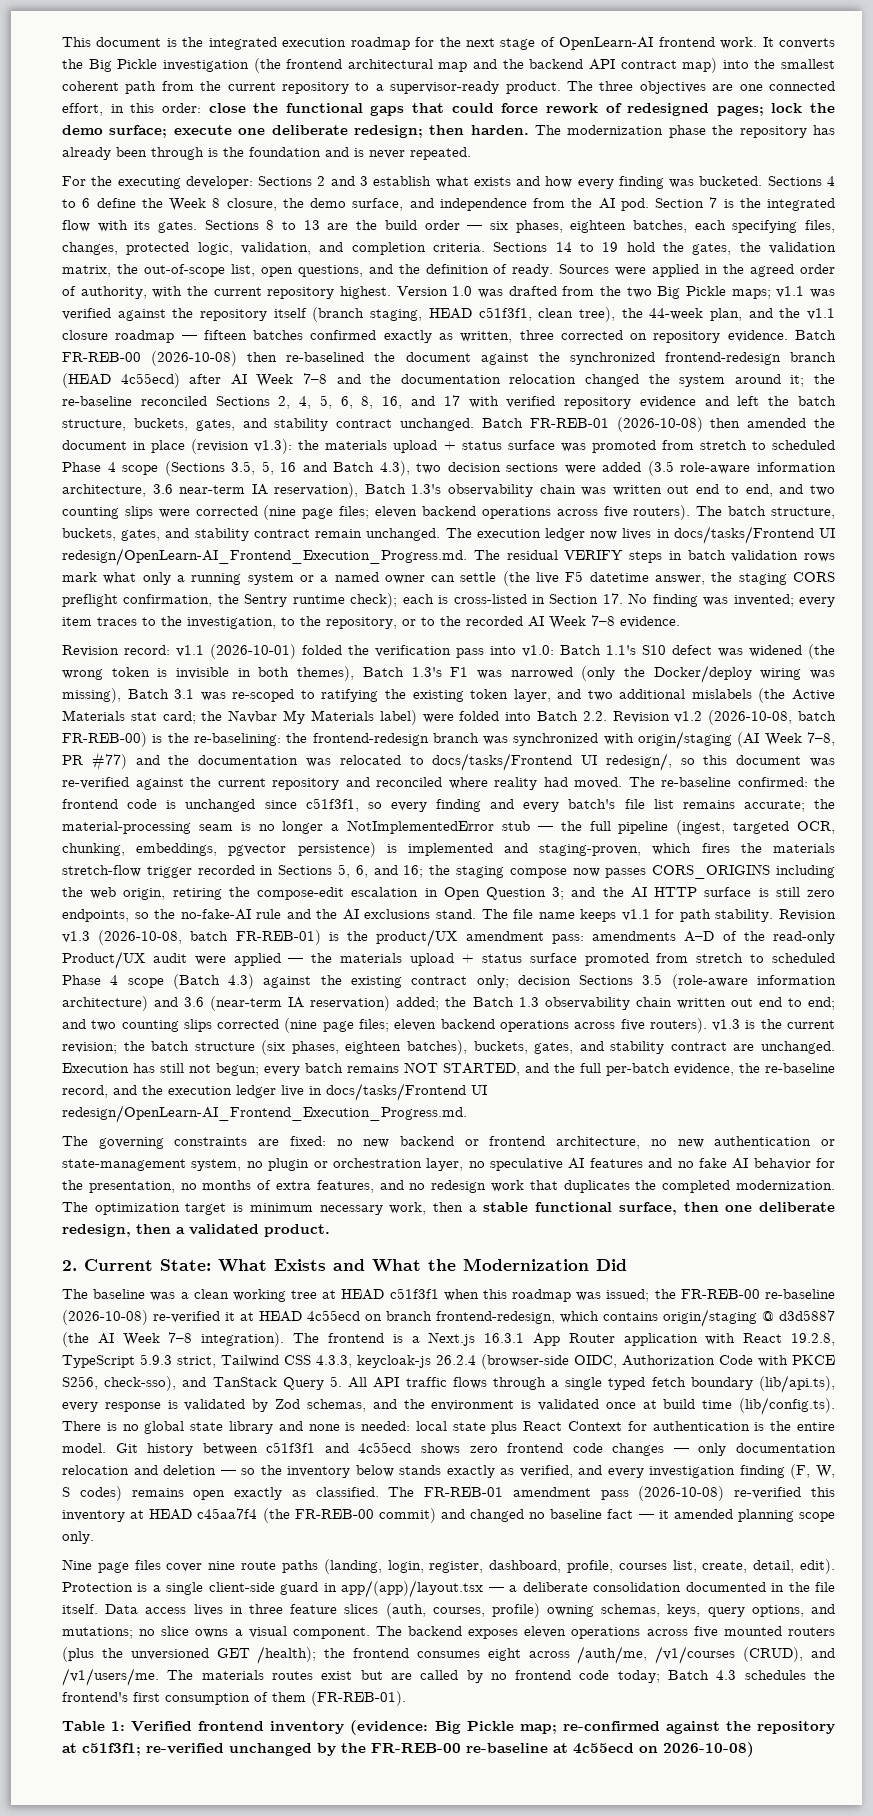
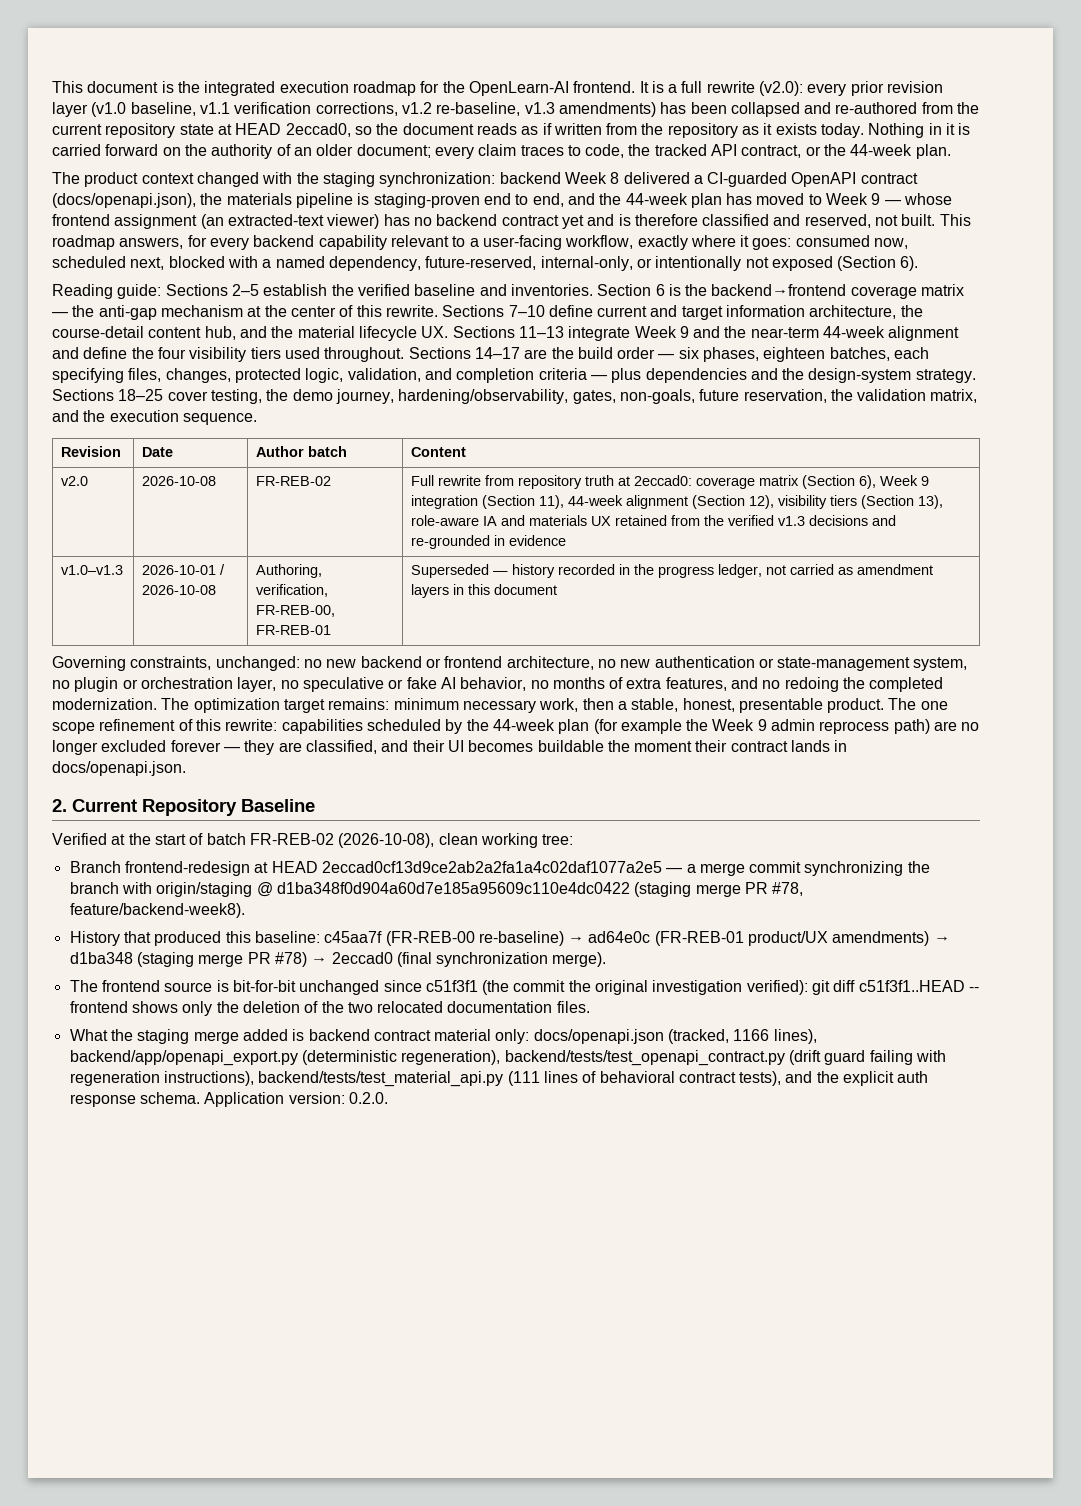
- This document is the integrated execution roadmap for the next stage of OpenLearn-AI frontend work. It converts the Big Pickle investigation (the frontend architectural map and the backend API contract map) into the smallest coherent path from the current repository to a supervisor-ready product. The three objectives are one connected effort, in this order: close the functional gaps that could force rework of redesigned pages; lock the demo surface; execute one deliberate redesign; then harden. The modernization phase the repository has already been through is the foundation and is never repeated.
- For the executing developer: Sections 2 and 3 establish what exists and how every finding was bucketed. Sections 4 to 6 define the Week 8 closure, the demo surface, and independence from the AI pod. Section 7 is the integrated flow with its gates. Sections 8 to 13 are the build order — six phases, eighteen batches, each specifying files, changes, protected logic, validation, and completion criteria. Sections 14 to 19 hold the gates, the validation matrix, the out-of-scope list, open questions, and the definition of ready. Sources were applied in the agreed order of authority, with the current repository highest. Version 1.0 was drafted from the two Big Pickle maps; v1.1 was verified against the repository itself (branch staging, HEAD c51f3f1, clean tree), the 44-week plan, and the v1.1 closure roadmap — fifteen batches confirmed exactly as written, three corrected on repository evidence. Batch FR-REB-00 (2026-10-08) then re-baselined the document against the synchronized frontend-redesign branch (HEAD 4c55ecd) after AI Week 7–8 and the documentation relocation changed the system around it; the re-baseline reconciled Sections 2, 4, 5, 6, 8, 16, and 17 with verified repository evidence and left the batch structure, buckets, gates, and stability contract unchanged. Batch FR-REB-01 (2026-10-08) then amended the document in place (revision v1.3): the materials upload + status surface was promoted from stretch to scheduled Phase 4 scope (Sections 3.5, 5, 16 and Batch 4.3), two decision sections were added (3.5 role-aware information architecture, 3.6 near-term IA reservation), Batch 1.3's observability chain was written out end to end, and two counting slips were corrected (nine page files; eleven backend operations across five routers). The batch structure, buckets, gates, and stability contract remain unchanged. The execution ledger now lives in docs/tasks/Frontend UI redesign/OpenLearn-AI_Frontend_Execution_Progress.md. The residual VERIFY steps in batch validation rows mark what only a running system or a named owner can settle (the live F5 datetime answer, the staging CORS preflight confirmation, the Sentry runtime check); each is cross-listed in Section 17. No finding was invented; every item traces to the investigation, to the repository, or to the recorded AI Week 7–8 evidence.
- Revision record: v1.1 (2026-10-01) folded the verification pass into v1.0: Batch 1.1's S10 defect was widened (the wrong token is invisible in both themes), Batch 1.3's F1 was narrowed (only the Docker/deploy wiring was missing), Batch 3.1 was re-scoped to ratifying the existing token layer, and two additional mislabels (the Active Materials stat card; the Navbar My Materials label) were folded into Batch 2.2. Revision v1.2 (2026-10-08, batch FR-REB-00) is the re-baselining: the frontend-redesign branch was synchronized with origin/staging (AI Week 7–8, PR #77) and the documentation was relocated to docs/tasks/Frontend UI redesign/, so this document was re-verified against the current repository and reconciled where reality had moved. The re-baseline confirmed: the frontend code is unchanged since c51f3f1, so every finding and every batch's file list remains accurate; the material-processing seam is no longer a NotImplementedError stub — the full pipeline (ingest, targeted OCR, chunking, embeddings, pgvector persistence) is implemented and staging-proven, which fires the materials stretch-flow trigger recorded in Sections 5, 6, and 16; the staging compose now passes CORS_ORIGINS including the web origin, retiring the compose-edit escalation in Open Question 3; and the AI HTTP surface is still zero endpoints, so the no-fake-AI rule and the AI exclusions stand. The file name keeps v1.1 for path stability. Revision v1.3 (2026-10-08, batch FR-REB-01) is the product/UX amendment pass: amendments A–D of the read-only Product/UX audit were applied — the materials upload + status surface promoted from stretch to scheduled Phase 4 scope (Batch 4.3) against the existing contract only; decision Sections 3.5 (role-aware information architecture) and 3.6 (near-term IA reservation) added; the Batch 1.3 observability chain written out end to end; and two counting slips corrected (nine page files; eleven backend operations across five routers). v1.3 is the current revision; the batch structure (six phases, eighteen batches), buckets, gates, and stability contract are unchanged. Execution has still not begun; every batch remains NOT STARTED, and the full per-batch evidence, the re-baseline record, and the execution ledger live in docs/tasks/Frontend UI redesign/OpenLearn-AI_Frontend_Execution_Progress.md.
- The governing constraints are fixed: no new backend or frontend architecture, no new authentication or state-management system, no plugin or orchestration layer, no speculative AI features and no fake AI behavior for the presentation, no months of extra features, and no redesign work that duplicates the completed modernization.
+ This document is the integrated execution roadmap for the OpenLearn-AI frontend. It is a full rewrite (v2.0): every prior revision layer (v1.0 baseline, v1.1 verification corrections, v1.2 re-baseline, v1.3 amendments) has been collapsed and re-authored from the current repository state at HEAD 2eccad0, so the document reads as if written from the repository as it exists today. Nothing in it is carried forward on the authority of an older document; every claim traces to code, the tracked API contract, or the 44-week plan.
+ The product context changed with the staging synchronization: backend Week 8 delivered a CI-guarded OpenAPI contract (docs/openapi.json), the materials pipeline is staging-proven end to end, and the 44-week plan has moved to Week 9 — whose frontend assignment (an extracted-text viewer) has no backend contract yet and is therefore classified and reserved, not built. This roadmap answers, for every backend capability relevant to a user-facing workflow, exactly where it goes: consumed now, scheduled next, blocked with a named dependency, future-reserved, internal-only, or intentionally not exposed (Section 6).
+ Reading guide: Sections 2–5 establish the verified baseline and inventories. Section 6 is the backend→frontend coverage matrix — the anti-gap mechanism at the center of this rewrite. Sections 7–10 define current and target information architecture, the course-detail content hub, and the material lifecycle UX. Sections 11–13 integrate Week 9 and the near-term 44-week alignment and define the four visibility tiers used throughout. Sections 14–17 are the build order — six phases, eighteen batches, each specifying files, changes, protected logic, validation, and completion criteria — plus dependencies and the design-system strategy. Sections 18–25 cover testing, the demo journey, hardening/observability, gates, non-goals, future reservation, the validation matrix, and the execution sequence.
+ Revision | Date | Author batch | Content
+ v2.0 | 2026-10-08 | FR-REB-02 | Full rewrite from repository truth at 2eccad0: coverage matrix (Section 6), Week 9 integration (Section 11), 44-week alignment (Section 12), visibility tiers (Section 13), role-aware IA and materials UX retained from the verified v1.3 decisions and re-grounded in evidence
+ v1.0–v1.3 | 2026-10-01 / 2026-10-08 | Authoring, verification, FR-REB-00, FR-REB-01 | Superseded — history recorded in the progress ledger, not carried as amendment layers in this document
+ Governing constraints, unchanged: no new backend or frontend architecture, no new authentication or state-management system, no plugin or orchestration layer, no speculative or fake AI behavior, no months of extra features, and no redoing the completed modernization.
- The optimization target is minimum necessary work, then a stable functional surface, then one deliberate redesign, then a validated product.
- 2. Current State: What Exists and What the Modernization Did
- The baseline was a clean working tree at HEAD c51f3f1 when this roadmap was issued; the FR-REB-00 re-baseline (2026-10-08) re-verified it at HEAD 4c55ecd on branch frontend-redesign, which contains origin/staging @ d3d5887 (the AI Week 7–8 integration). The frontend is a Next.js 16.3.1 App Router application with React 19.2.8, TypeScript 5.9.3 strict, Tailwind CSS 4.3.3, keycloak-js 26.2.4 (browser-side OIDC, Authorization Code with PKCE S256, check-sso), and TanStack Query 5. All API traffic flows through a single typed fetch boundary (lib/api.ts), every response is validated by Zod schemas, and the environment is validated once at build time (lib/config.ts). There is no global state library and none is needed: local state plus React Context for authentication is the entire model. Git history between c51f3f1 and 4c55ecd shows zero frontend code changes — only documentation relocation and deletion — so the inventory below stands exactly as verified, and every investigation finding (F, W, S codes) remains open exactly as classified. The FR-REB-01 amendment pass (2026-10-08) re-verified this inventory at HEAD c45aa7f4 (the FR-REB-00 commit) and changed no baseline fact — it amended planning scope only.
- Nine page files cover nine route paths (landing, login, register, dashboard, profile, courses list, create, detail, edit). Protection is a single client-side guard in app/(app)/layout.tsx — a deliberate consolidation documented in the file itself. Data access lives in three feature slices (auth, courses, profile) owning schemas, keys, query options, and mutations; no slice owns a visual component. The backend exposes eleven operations across five mounted routers (plus the unversioned GET /health); the frontend consumes eight across /auth/me, /v1/courses (CRUD), and /v1/users/me. The materials routes exist but are called by no frontend code today; Batch 4.3 schedules the frontend's first consumption of them (FR-REB-01).
- Table 1: Verified frontend inventory (evidence: Big Pickle map; re-confirmed against the repository at c51f3f1; re-verified unchanged by the FR-REB-00 re-baseline at 4c55ecd on 2026-10-08)
+ The optimization target remains: minimum necessary work, then a stable, honest, presentable product. The one scope refinement of this rewrite: capabilities scheduled by the 44-week plan (for example the Week 9 admin reprocess path) are no longer excluded forever — they are classified, and their UI becomes buildable the moment their contract lands in docs/openapi.json.
+ 2. Current Repository Baseline
+ Verified at the start of batch FR-REB-02 (2026-10-08), clean working tree:
+ Branch frontend-redesign at HEAD 2eccad0cf13d9ce2ab2a2fa1a4c02daf1077a2e5 — a merge commit synchronizing the branch with origin/staging @ d1ba348f0d904a60d7e185a95609c110e4dc0422 (staging merge PR #78, feature/backend-week8).
+ History that produced this baseline: c45aa7f (FR-REB-00 re-baseline) → ad64e0c (FR-REB-01 product/UX amendments) → d1ba348 (staging merge PR #78) → 2eccad0 (final synchronization merge).
+ The frontend source is bit-for-bit unchanged since c51f3f1 (the commit the original investigation verified): git diff c51f3f1..HEAD -- frontend shows only the deletion of the two relocated documentation files.
+ What the staging merge added is backend contract material only: docs/openapi.json (tracked, 1166 lines), backend/app/openapi_export.py (deterministic regeneration), backend/tests/test_openapi_contract.py (drift guard failing with regeneration instructions), backend/tests/test_material_api.py (111 lines of behavioral contract tests), and the explicit auth response schema. Application version: 0.2.0.

